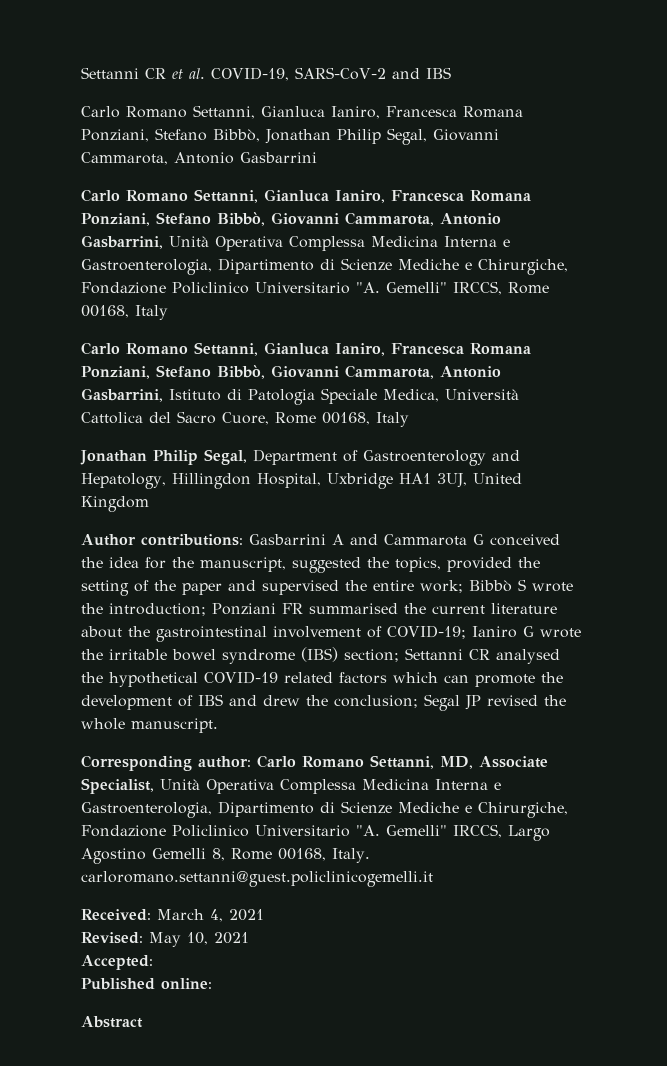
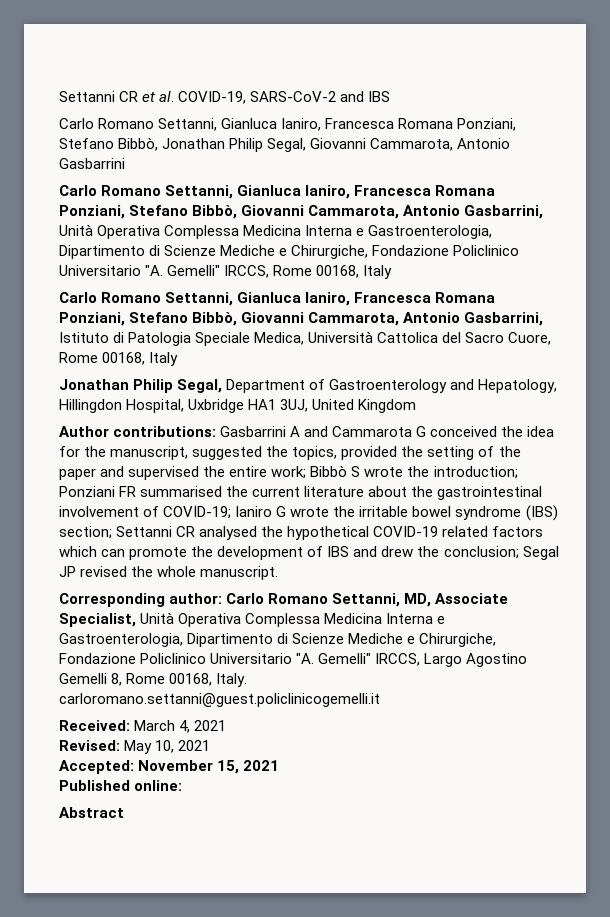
- Accepted:
+ Accepted: November 15, 2021

